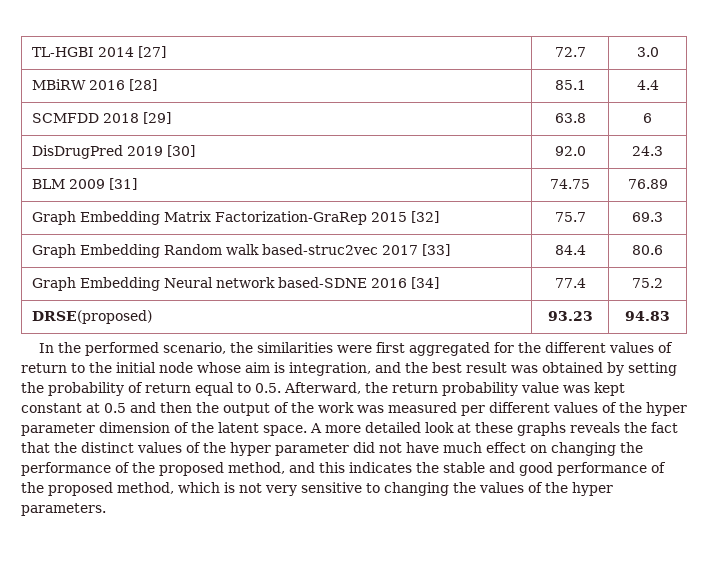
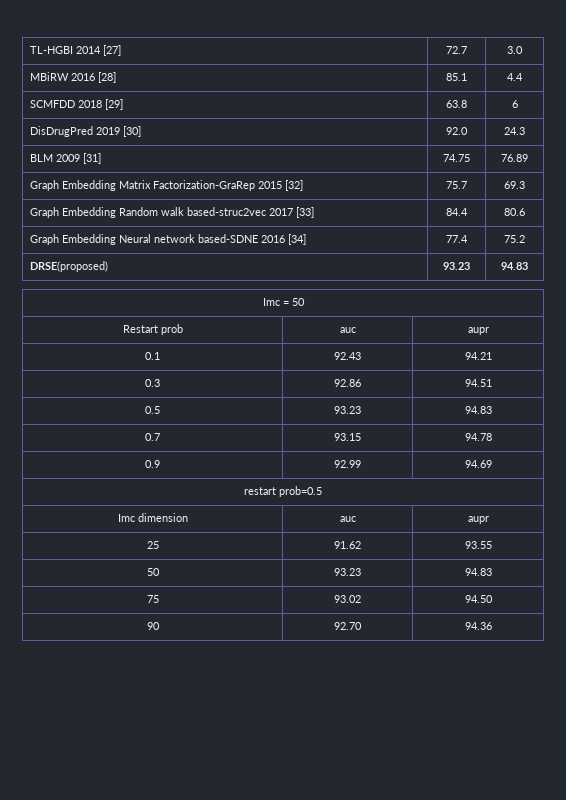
- In the performed scenario, the similarities were first aggregated for the different values of return to the initial node whose aim is integration, and the best result was obtained by setting the probability of return equal to 0.5. Afterward, the return probability value was kept constant at 0.5 and then the output of the work was measured per different values of the hyper parameter dimension of the latent space. A more detailed look at these graphs reveals the fact that the distinct values of the hyper parameter did not have much effect on changing the performance of the proposed method, and this indicates the stable and good performance of the proposed method, which is not very sensitive to changing the values of the hyper parameters.
+ Imc = 50
+ Restart prob | auc | aupr
+ 0.1 | 92.43 | 94.21
+ 0.3 | 92.86 | 94.51
+ 0.5 | 93.23 | 94.83
+ 0.7 | 93.15 | 94.78
+ 0.9 | 92.99 | 94.69
+ restart prob=0.5
+ Imc dimension | auc | aupr
+ 25 | 91.62 | 93.55
+ 50 | 93.23 | 94.83
+ 75 | 93.02 | 94.50
+ 90 | 92.70 | 94.36

